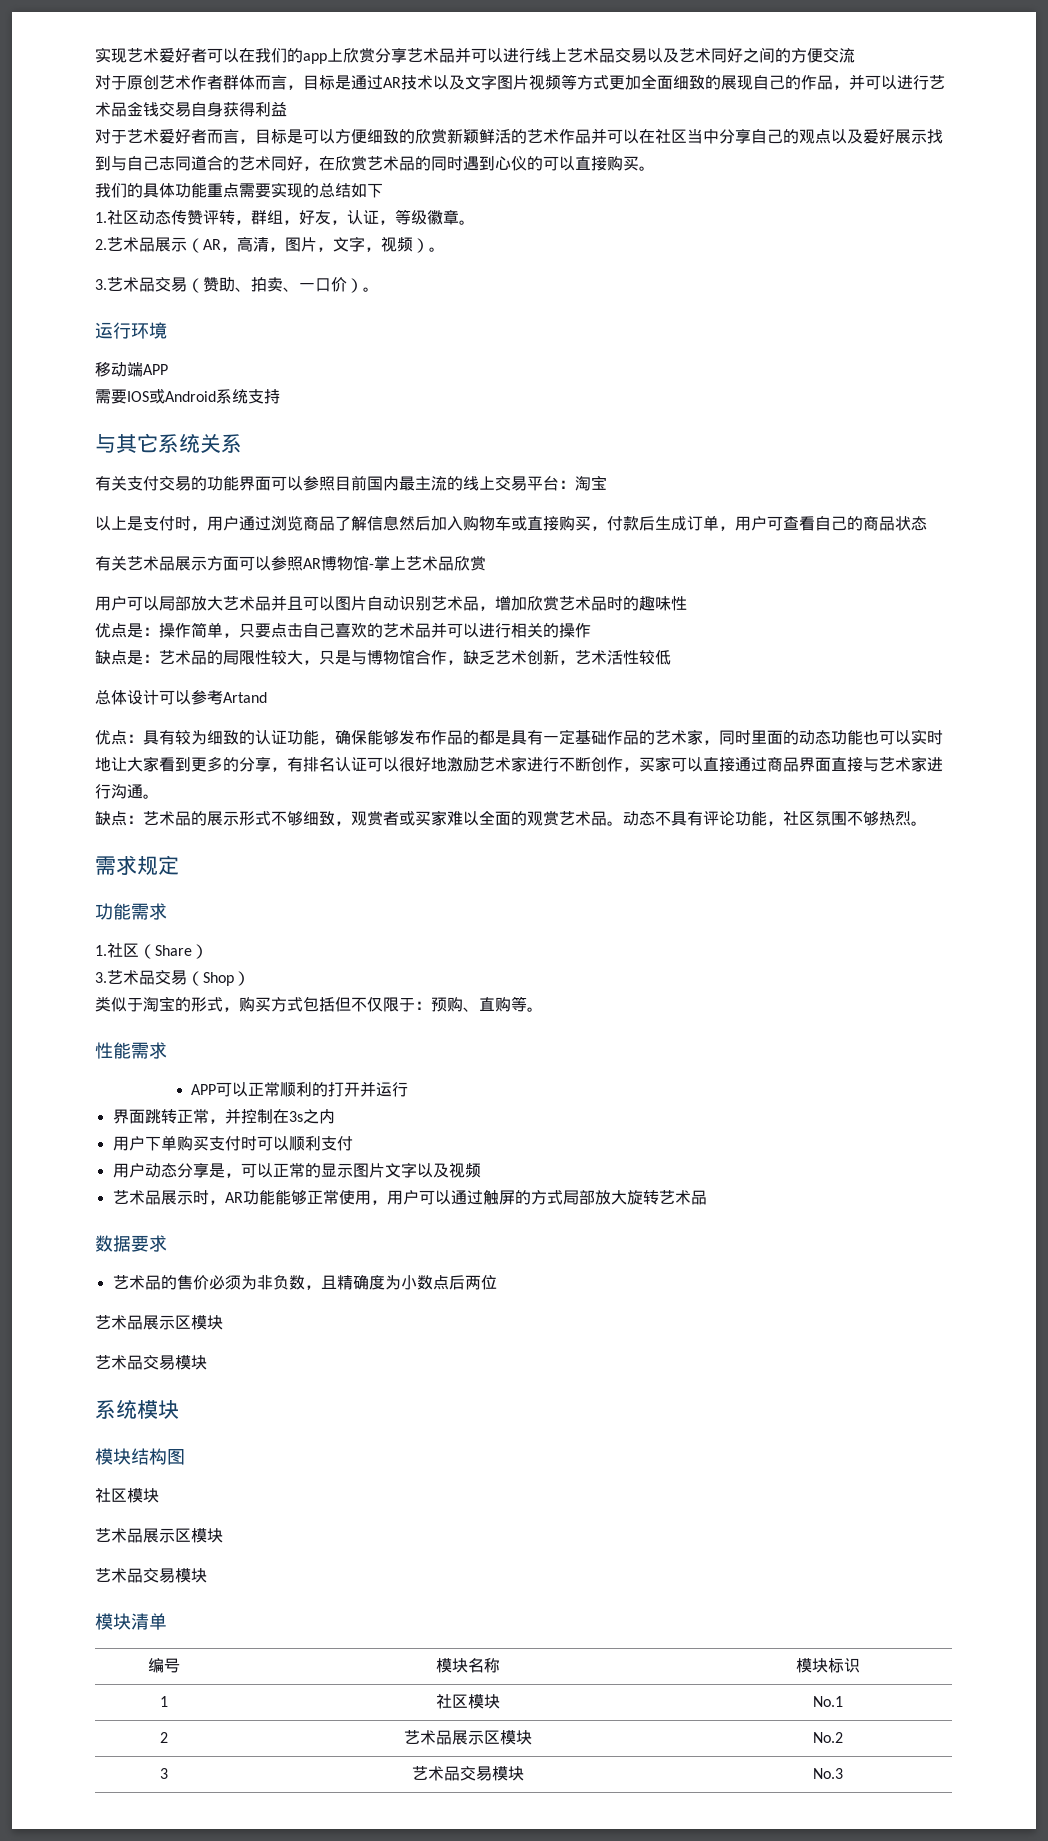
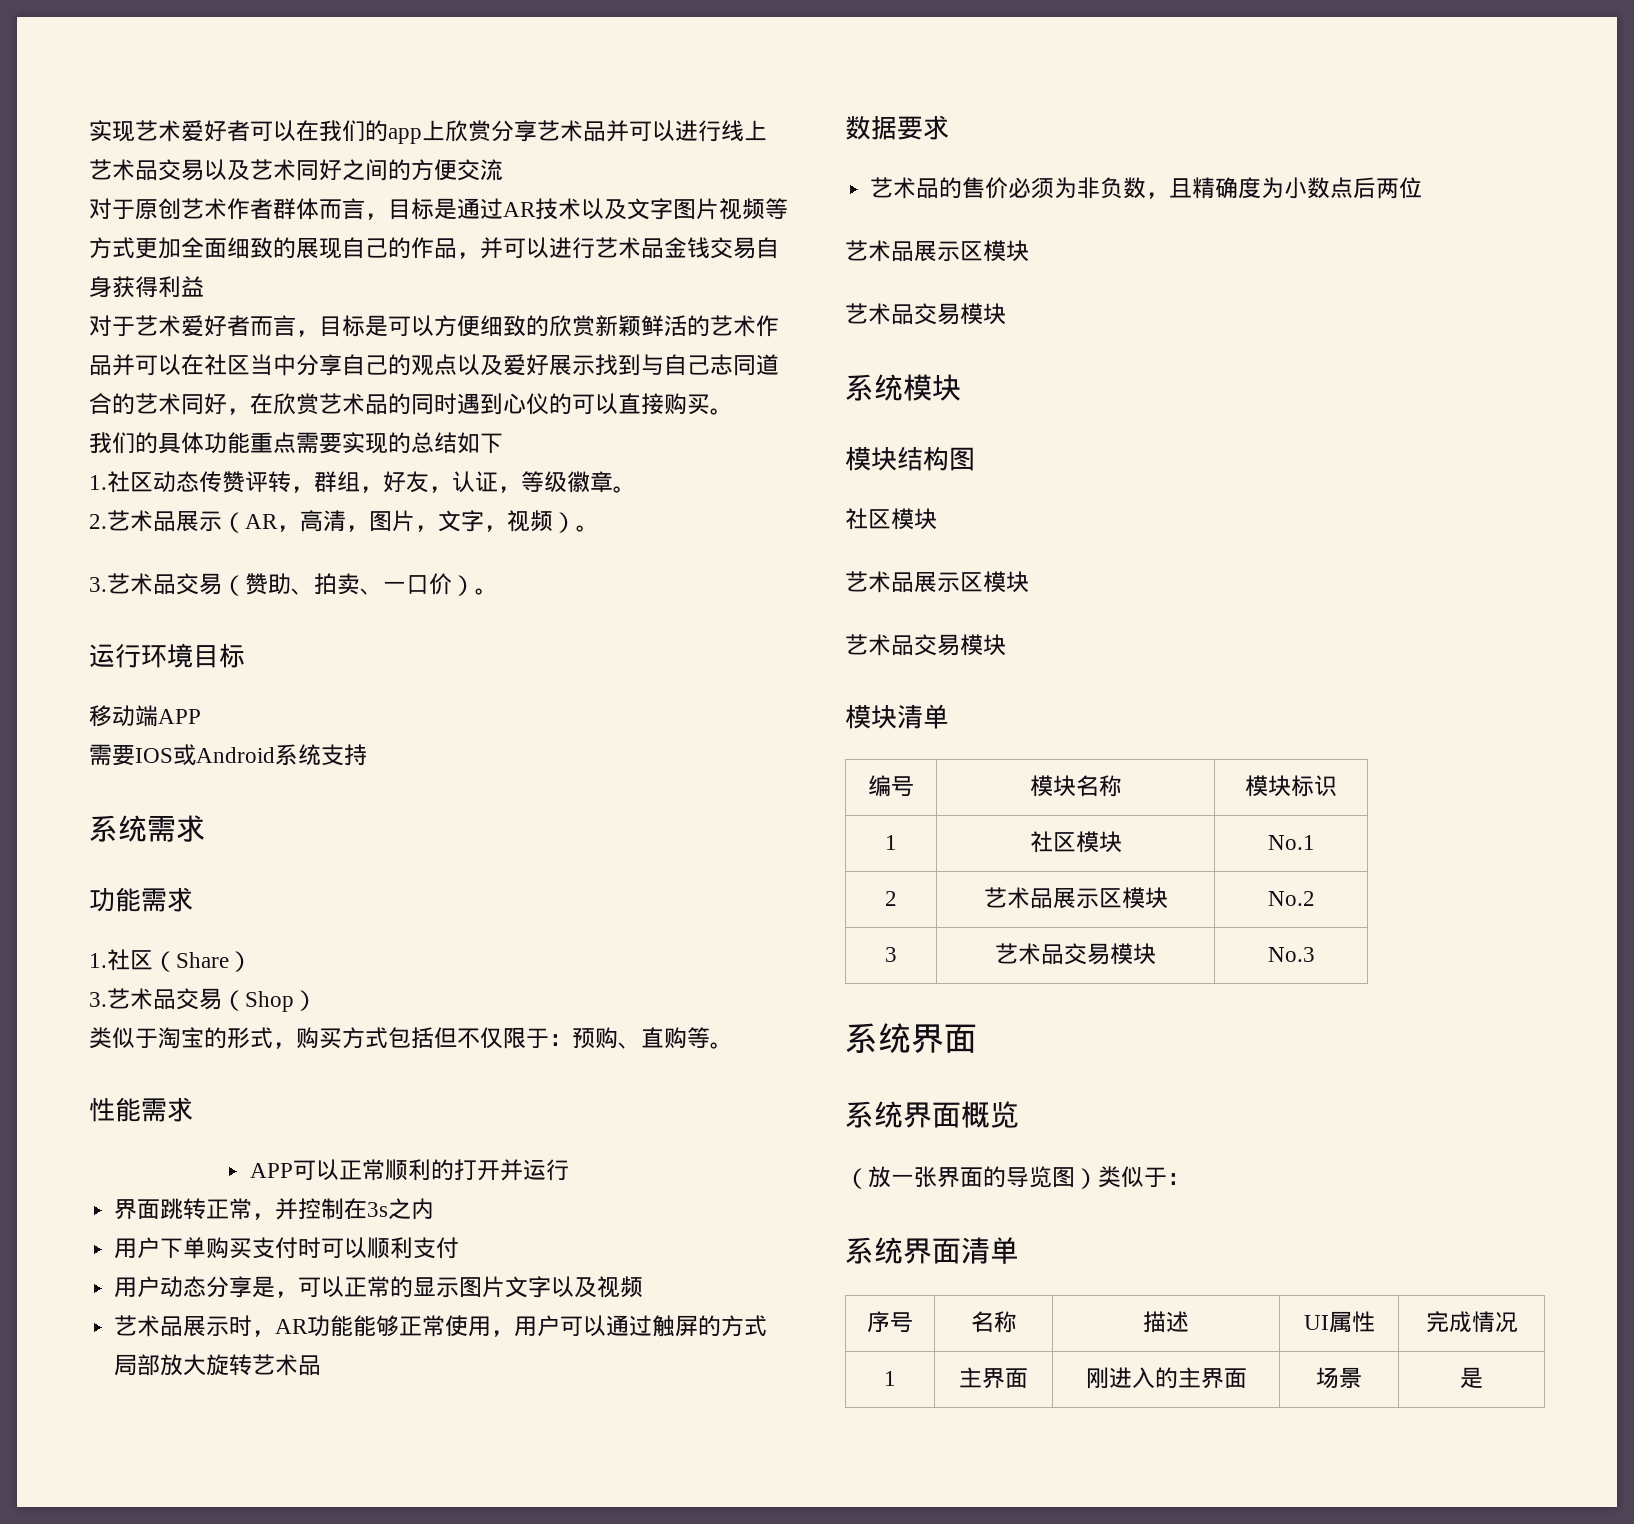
- 运行环境
+ 运行环境目标
- 与其它系统关系
- 有关支付交易的功能界面可以参照目前国内最主流的线上交易平台：淘宝
- 以上是支付时，用户通过浏览商品了解信息然后加入购物车或直接购买，付款后生成订单，用户可查看自己的商品状态
- 有关艺术品展示方面可以参照AR博物馆-掌上艺术品欣赏
- 用户可以局部放大艺术品并且可以图片自动识别艺术品，增加欣赏艺术品时的趣味性
- 优点是：操作简单，只要点击自己喜欢的艺术品并可以进行相关的操作
- 缺点是：艺术品的局限性较大，只是与博物馆合作，缺乏艺术创新，艺术活性较低
- 总体设计可以参考Artand
- 优点：具有较为细致的认证功能，确保能够发布作品的都是具有一定基础作品的艺术家，同时里面的动态功能也可以实时地让大家看到更多的分享，有排名认证可以很好地激励艺术家进行不断创作，买家可以直接通过商品界面直接与艺术家进行沟通。
- 缺点：艺术品的展示形式不够细致，观赏者或买家难以全面的观赏艺术品。动态不具有评论功能，社区氛围不够热烈。
- 需求规定
+ 系统需求
  3 | 艺术品交易模块 | No.3
+ 系统界面
+ 系统界面概览
+ （放一张界面的导览图）类似于：
+ 系统界面清单
+ 序号 | 名称 | 描述 | UI属性 | 完成情况
+ 1 | 主界面 | 刚进入的主界面 | 场景 | 是

